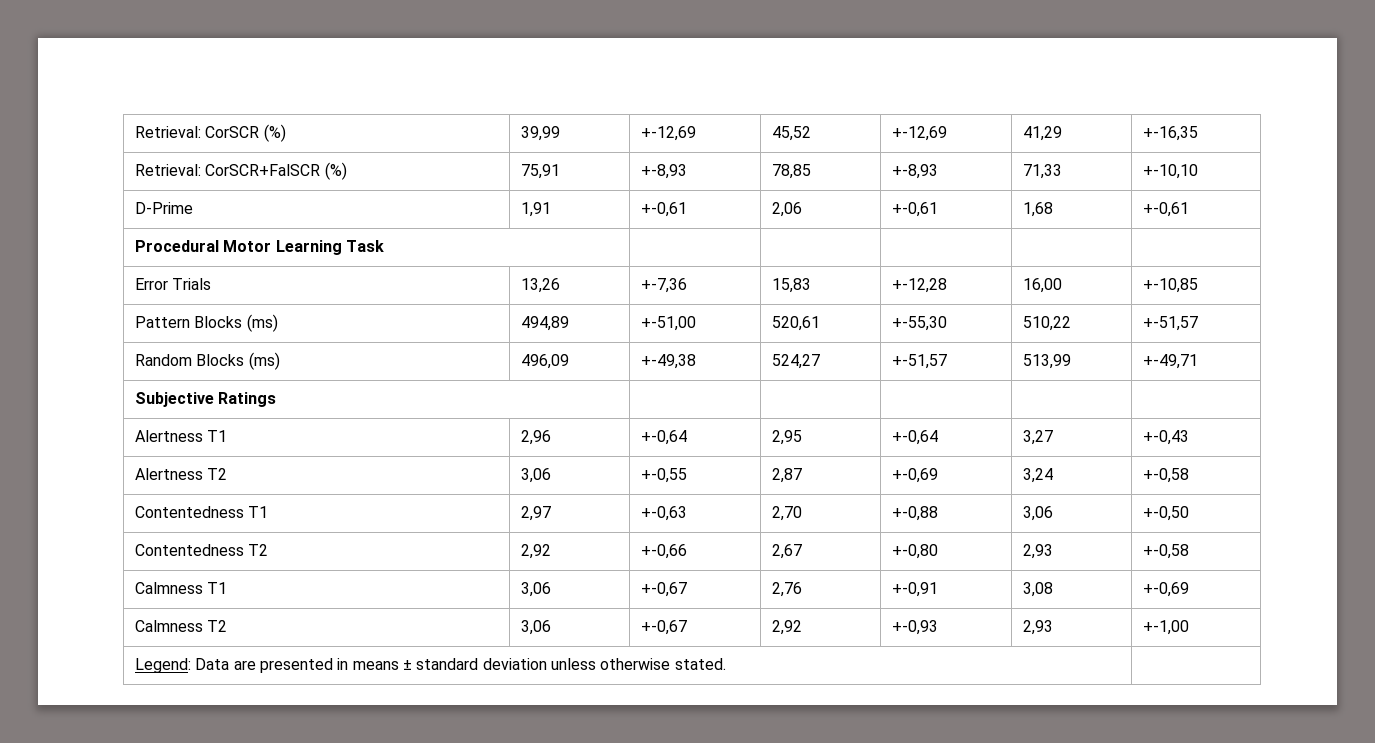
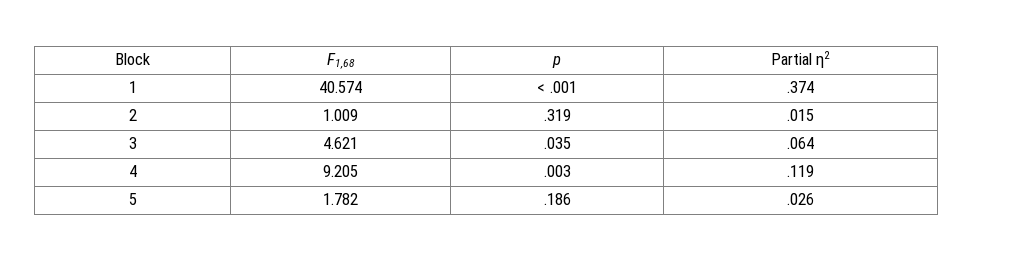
- Retrieval: CorSCR (%) | 39,99 | +-12,69 | 45,52 | +-12,69 | 41,29 | +-16,35
- Retrieval: CorSCR+FalSCR (%) | 75,91 | +-8,93 | 78,85 | +-8,93 | 71,33 | +-10,10
- D-Prime | 1,91 | +-0,61 | 2,06 | +-0,61 | 1,68 | +-0,61
- Procedural Motor Learning Task | | | | |
- Error Trials | 13,26 | +-7,36 | 15,83 | +-12,28 | 16,00 | +-10,85
- Pattern Blocks (ms) | 494,89 | +-51,00 | 520,61 | +-55,30 | 510,22 | +-51,57
- Random Blocks (ms) | 496,09 | +-49,38 | 524,27 | +-51,57 | 513,99 | +-49,71
- Subjective Ratings | | | | |
- Alertness T1 | 2,96 | +-0,64 | 2,95 | +-0,64 | 3,27 | +-0,43
- Alertness T2 | 3,06 | +-0,55 | 2,87 | +-0,69 | 3,24 | +-0,58
- Contentedness T1 | 2,97 | +-0,63 | 2,70 | +-0,88 | 3,06 | +-0,50
- Contentedness T2 | 2,92 | +-0,66 | 2,67 | +-0,80 | 2,93 | +-0,58
- Calmness T1 | 3,06 | +-0,67 | 2,76 | +-0,91 | 3,08 | +-0,69
- Calmness T2 | 3,06 | +-0,67 | 2,92 | +-0,93 | 2,93 | +-1,00
- Legend: Data are presented in means ± standard deviation unless otherwise stated. |
+ Block | F1,68 | p | Partial η2
+ 1 | 40.574 | < .001 | .374
+ 2 | 1.009 | .319 | .015
+ 3 | 4.621 | .035 | .064
+ 4 | 9.205 | .003 | .119
+ 5 | 1.782 | .186 | .026

